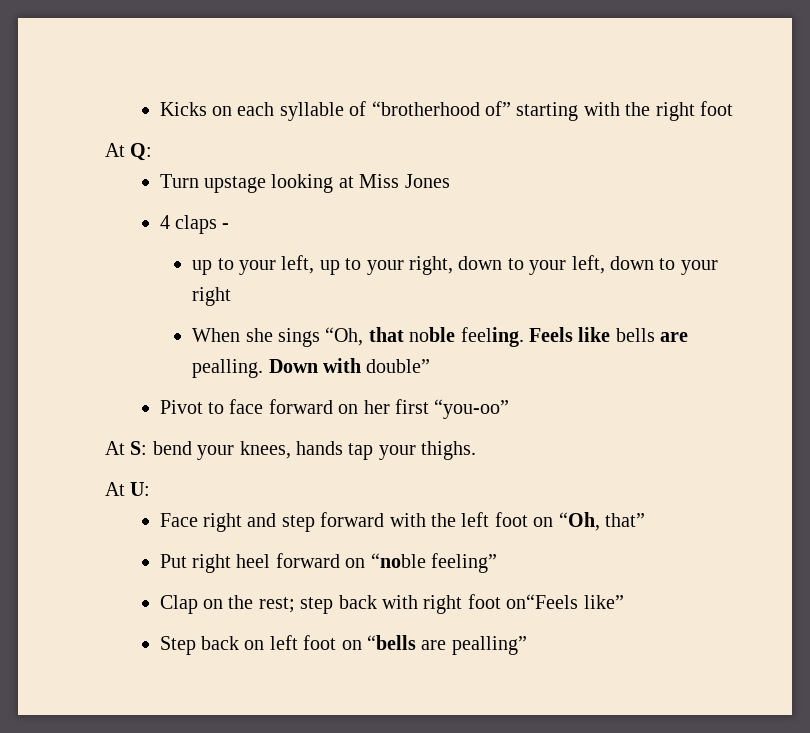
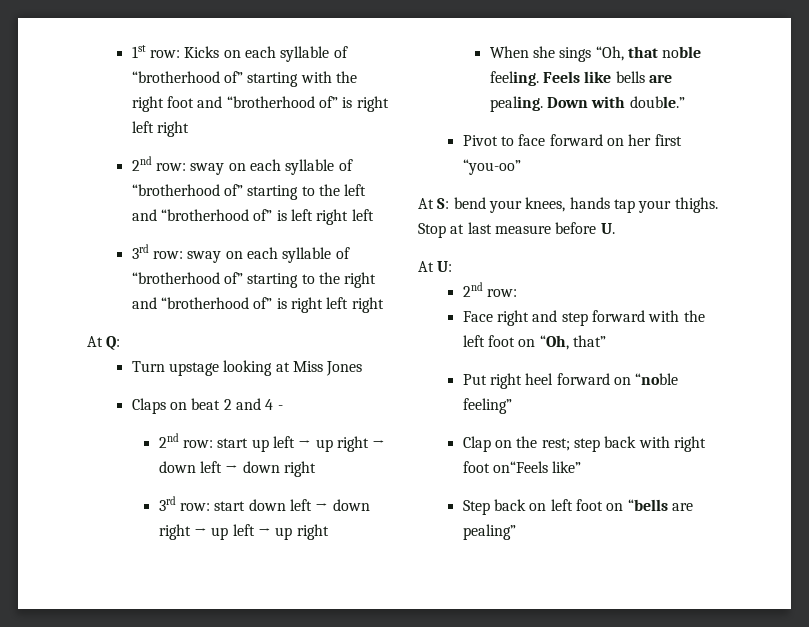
- Kicks on each syllable of “brotherhood of” starting with the right foot
+ 1st row: Kicks on each syllable of “brotherhood of” starting with the right foot and “brotherhood of” is right left right
+ 2nd row: sway on each syllable of “brotherhood of” starting to the left and “brotherhood of” is left right left
+ 3rd row: sway on each syllable of “brotherhood of” starting to the right and “brotherhood of” is right left right
- 4 claps -
- up to your left, up to your right, down to your left, down to your right
+ Claps on beat 2 and 4 -
+ 2nd row: start up left → up right → down left → down right
+ 3rd row: start down left → down right → up left → up right
- Feels like bells are pealling.
+ Feels like bells are pealing.
- Down with double”
+ Down with double.”
+ Stop at last measure before U.
  At U:
+ 2nd row:
- Step back on left foot on “bells are pealling”
+ Step back on left foot on “bells are pealing”

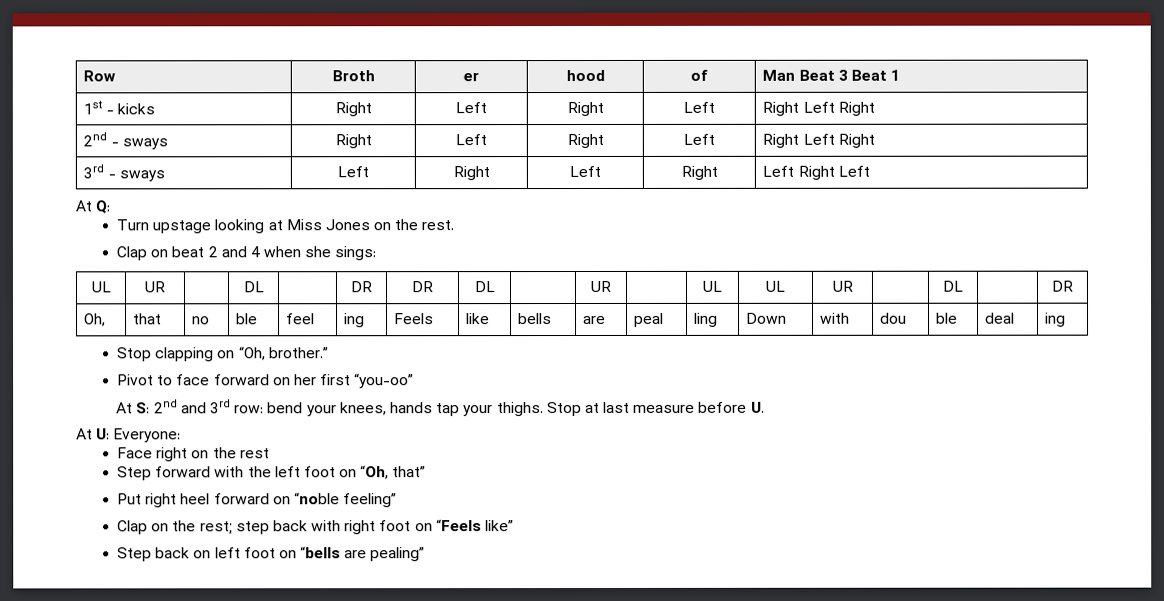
- 1st row: Kicks on each syllable of “brotherhood of” starting with the right foot and “brotherhood of” is right left right
- 2nd row: sway on each syllable of “brotherhood of” starting to the left and “brotherhood of” is left right left
- 3rd row: sway on each syllable of “brotherhood of” starting to the right and “brotherhood of” is right left right
+ Row | Broth | er | hood | of | Man Beat 3 Beat 1
+ 1st - kicks | Right | Left | Right | Left | Right Left Right
+ 2nd - sways | Right | Left | Right | Left | Right Left Right
+ 3rd - sways | Left | Right | Left | Right | Left Right Left
- Turn upstage looking at Miss Jones
- Claps on beat 2 and 4 -
- 2nd row: start up left → up right → down left → down right
- 3rd row: start down left → down right → up left → up right
- When she sings “Oh, that noble feeling. Feels like bells are pealing. Down with double.”
+ Turn upstage looking at Miss Jones on the rest.
+ Clap on beat 2 and 4 when she sings:
+ UL | UR | | DL | | DR | DR | DL | | UR | | UL | UL | UR | | DL | | DR
+ Oh, | that | no | ble | feel | ing | Feels | like | bells | are | peal | ling | Down | with | dou | ble | deal | ing
+ Stop clapping on “Oh, brother.”
- At S: bend your knees, hands tap your thighs.
+ At S: 2nd and 3rd row: bend your knees, hands tap your thighs.
- At U:
- 2nd row:
+ At U: Everyone:
- Face right and step forward with the left foot on “Oh, that”
+ Face right on the rest
+ Step forward with the left foot on “Oh, that”
- Clap on the rest; step back with right foot on“Feels like”
+ Clap on the rest; step back with right foot on “Feels like”

